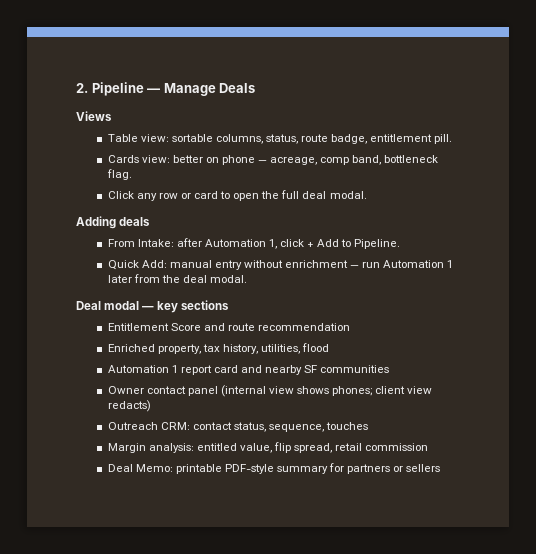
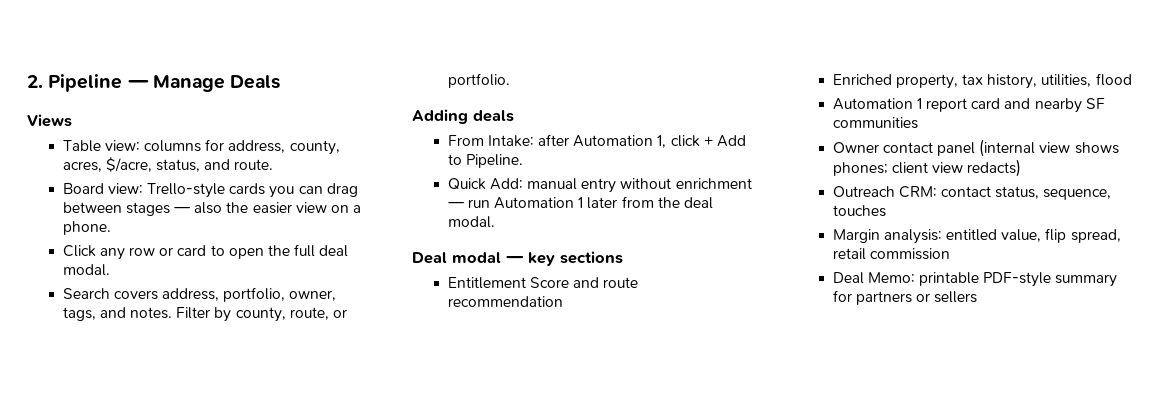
- Table view: sortable columns, status, route badge, entitlement pill.
- Cards view: better on phone — acreage, comp band, bottleneck flag.
+ Table view: columns for address, county, acres, $/acre, status, and route.
+ Board view: Trello-style cards you can drag between stages — also the easier view on a phone.
+ Search covers address, portfolio, owner, tags, and notes. Filter by county, route, or portfolio.

